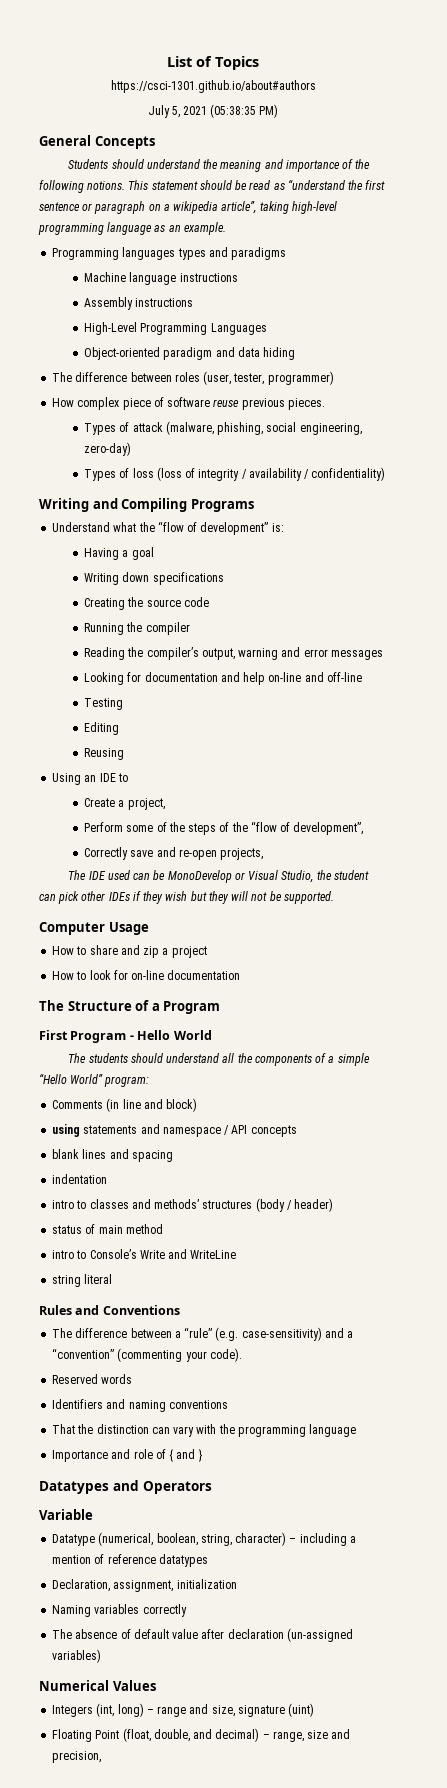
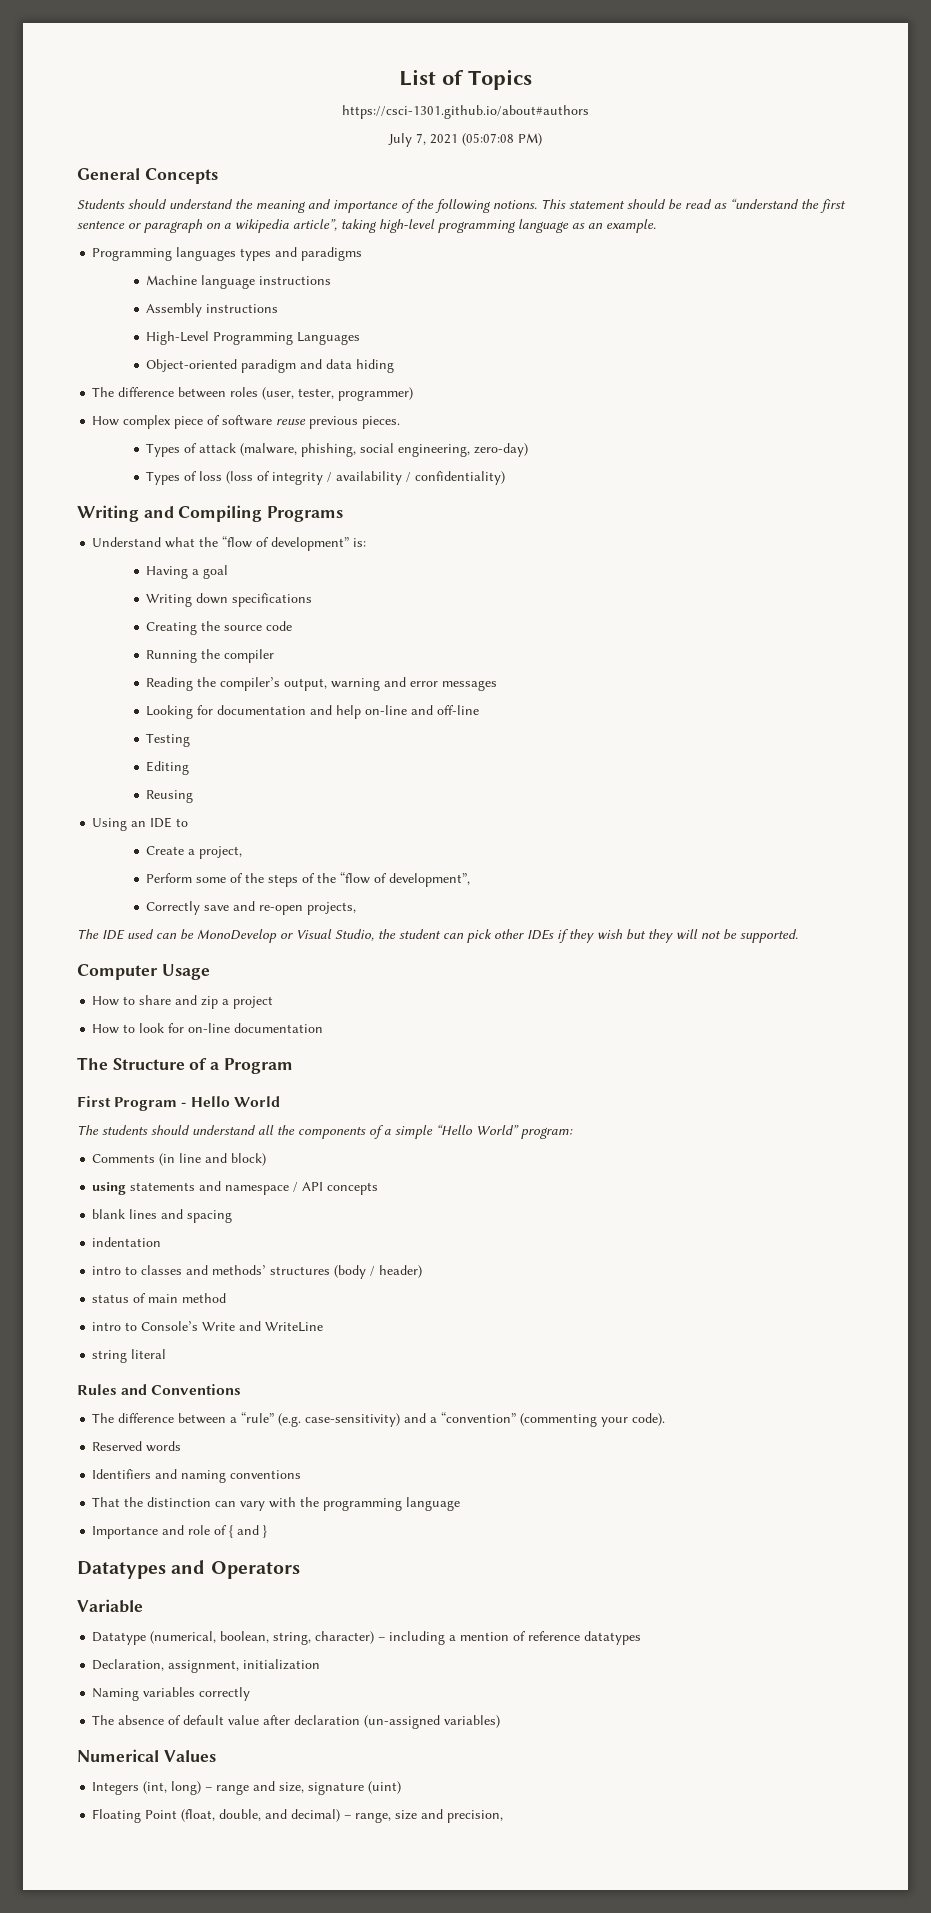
- July 5, 2021 (05:38:35 PM)
+ July 7, 2021 (05:07:08 PM)

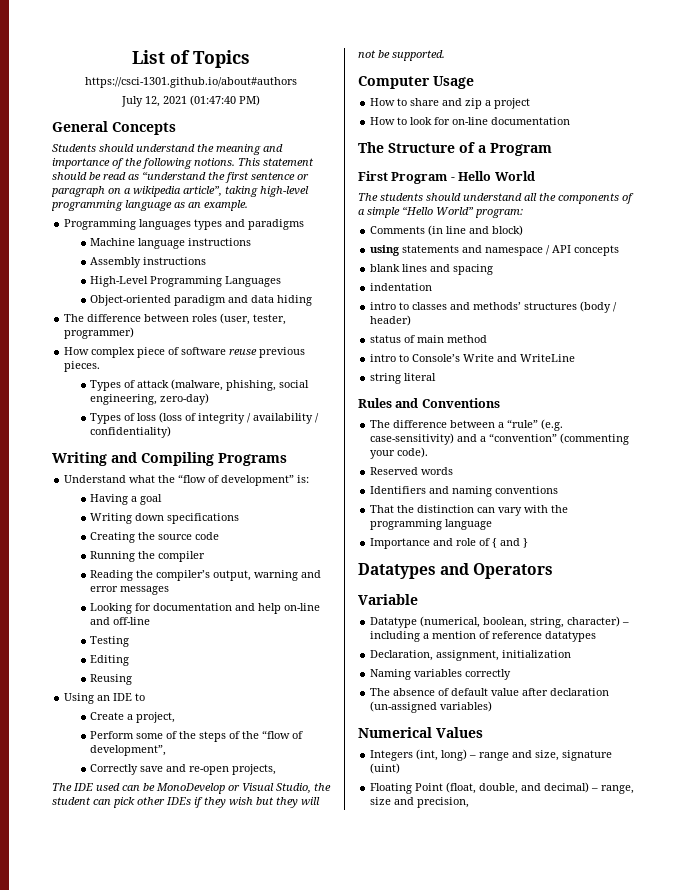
- July 7, 2021 (05:07:08 PM)
+ July 12, 2021 (01:47:40 PM)

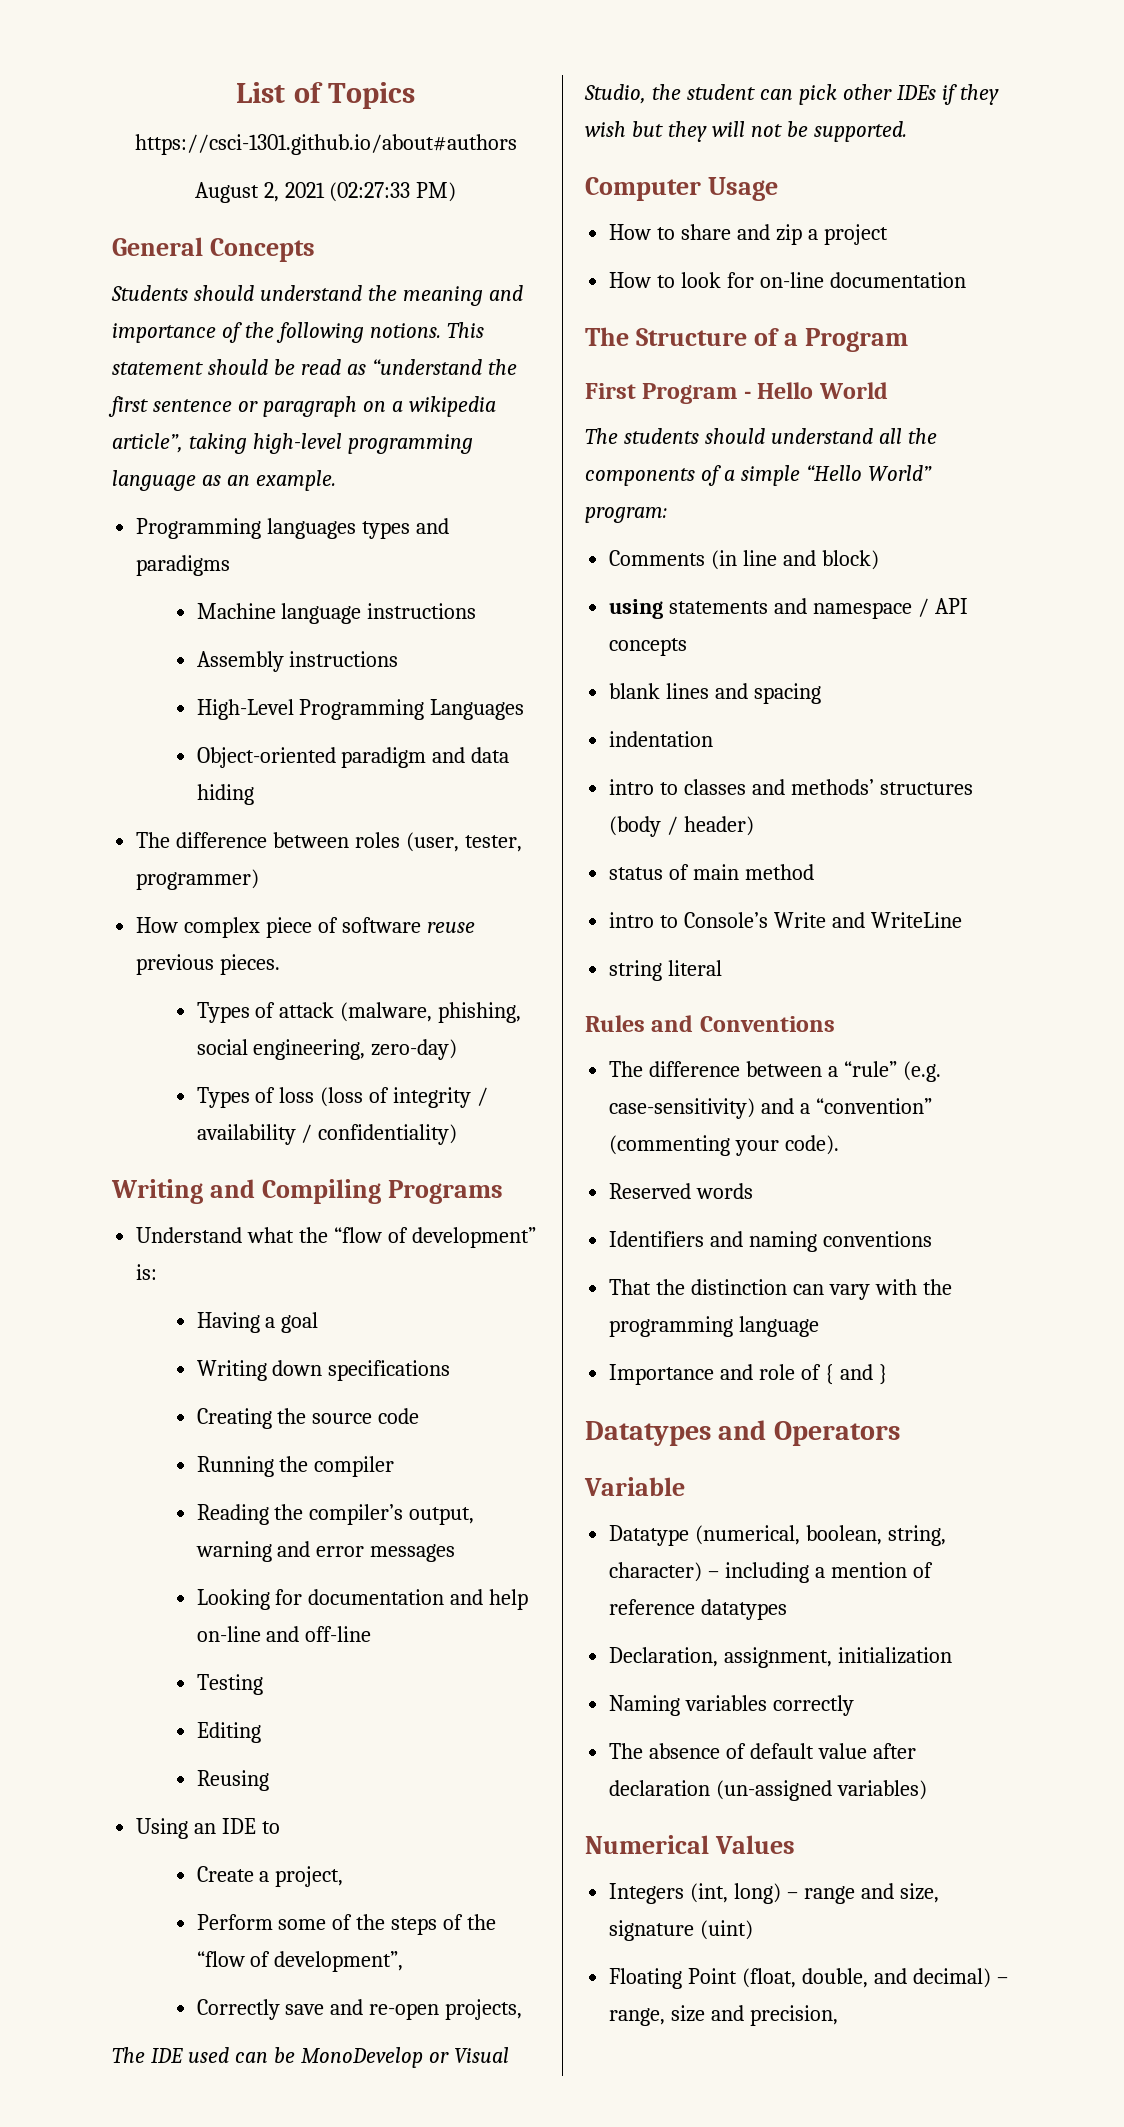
- July 12, 2021 (01:47:40 PM)
+ August 2, 2021 (02:27:33 PM)

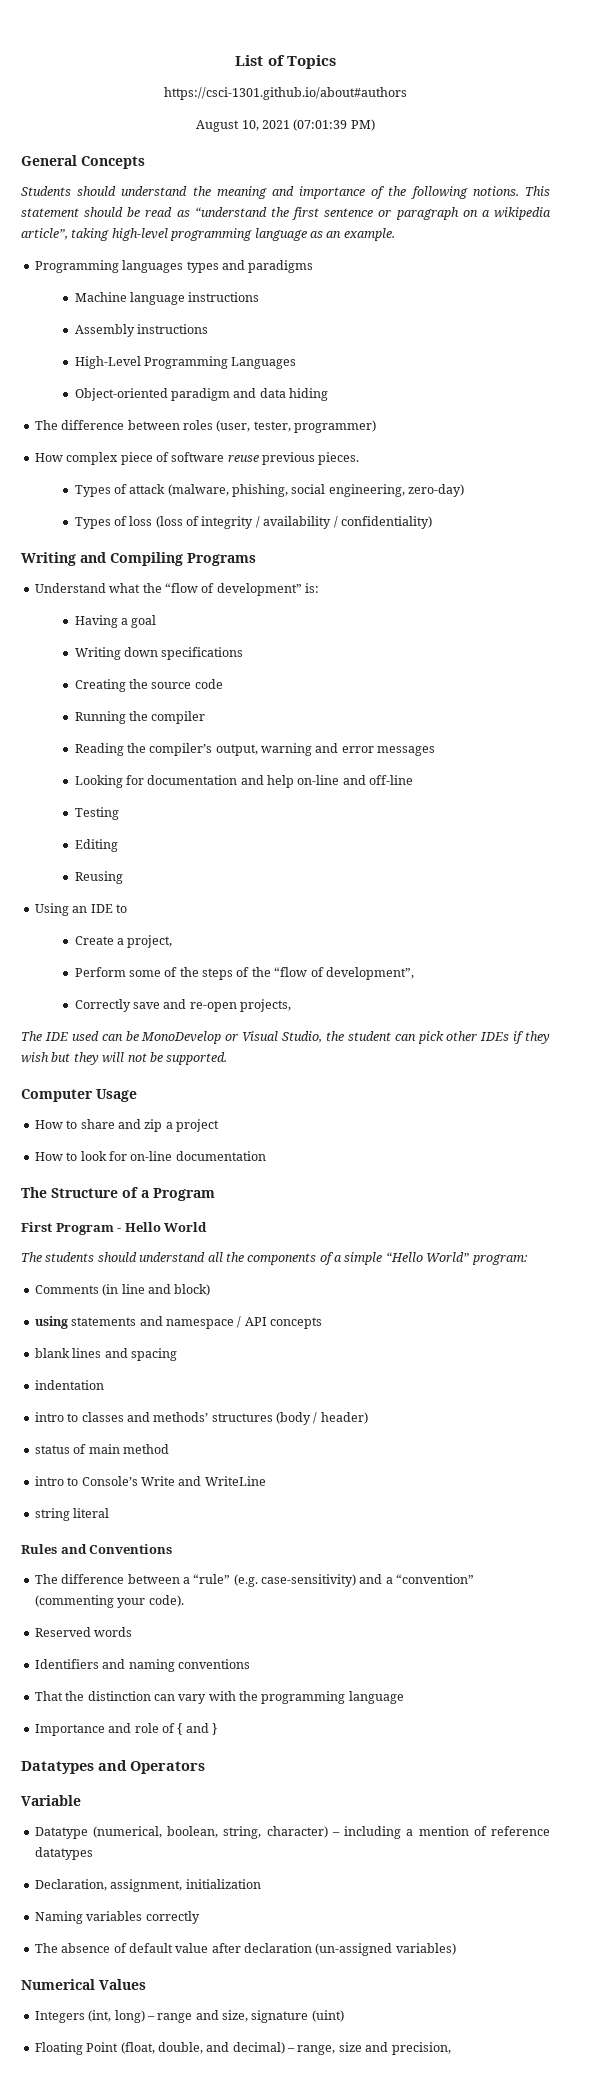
- August 2, 2021 (02:27:33 PM)
+ August 10, 2021 (07:01:39 PM)

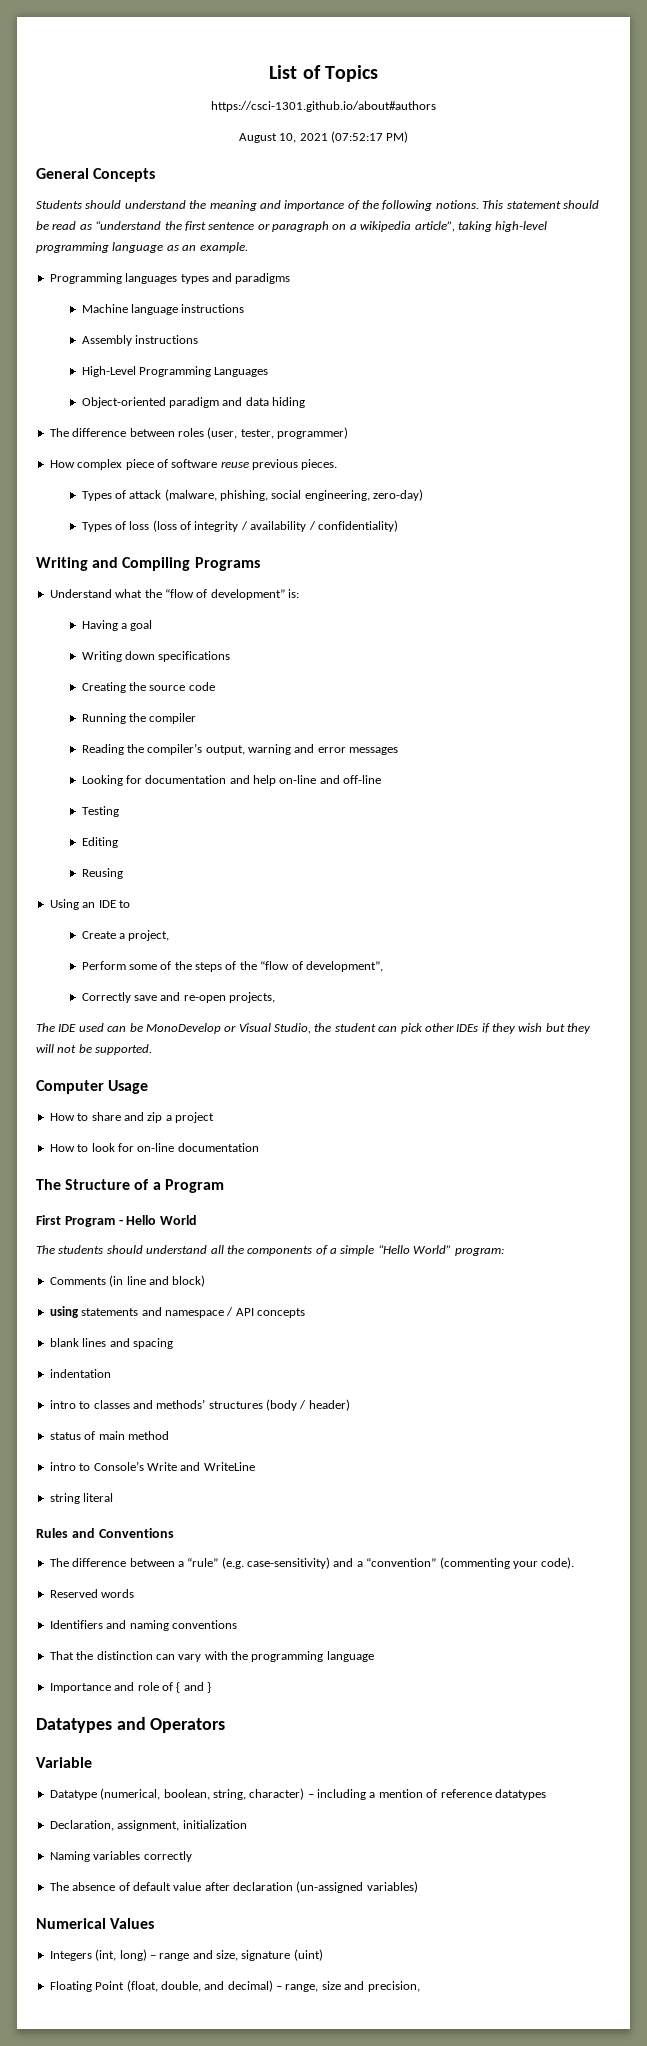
- August 10, 2021 (07:01:39 PM)
+ August 10, 2021 (07:52:17 PM)

